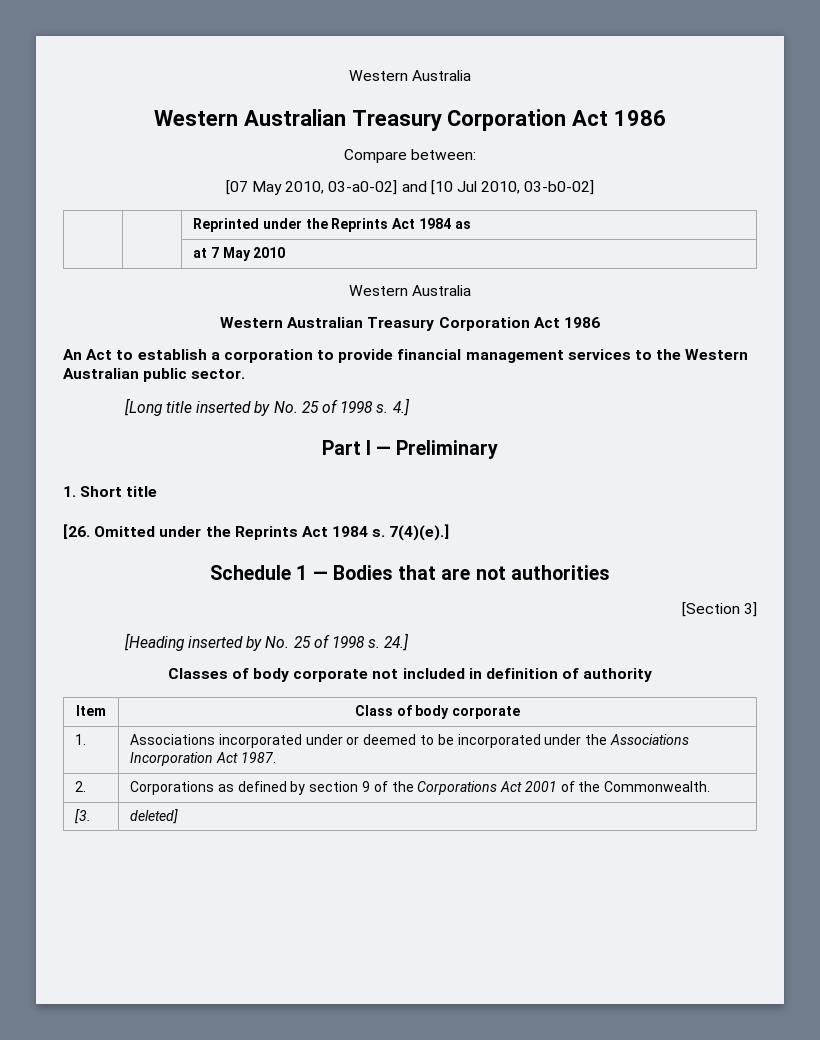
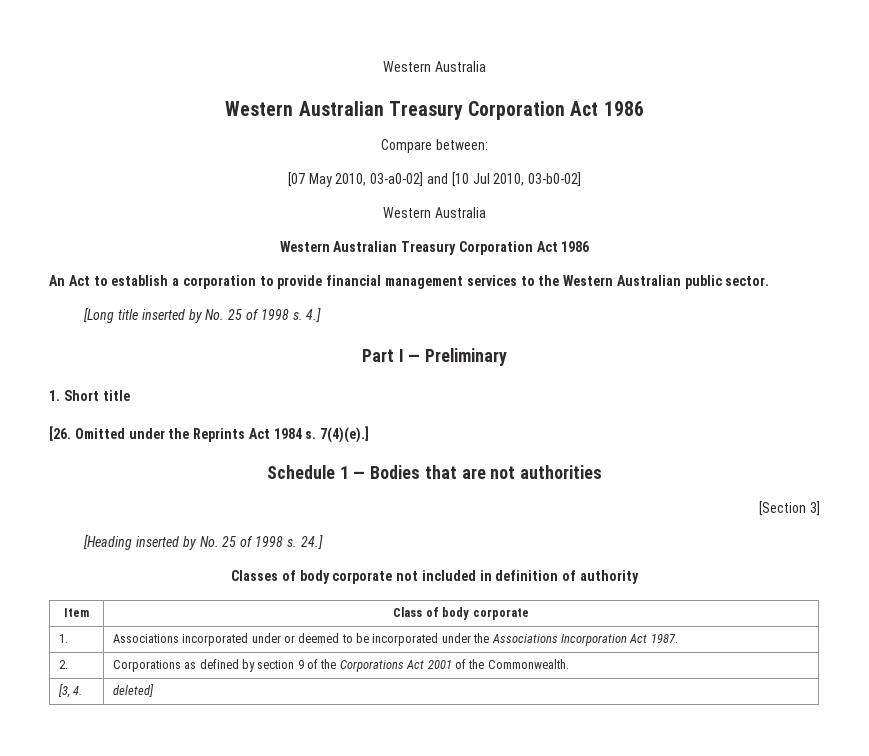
- | | Reprinted under the Reprints Act 1984 as
- | | at 7 May 2010
- [3. | deleted]
+ [3, 4. | deleted]

